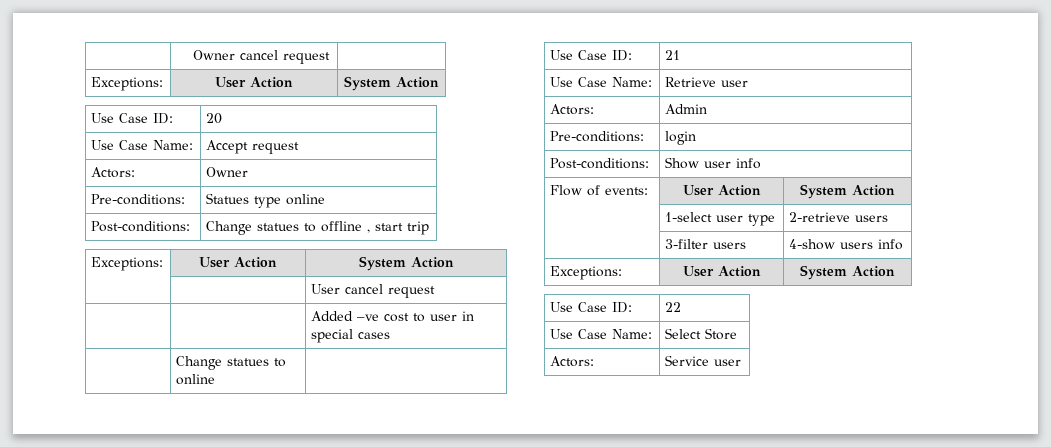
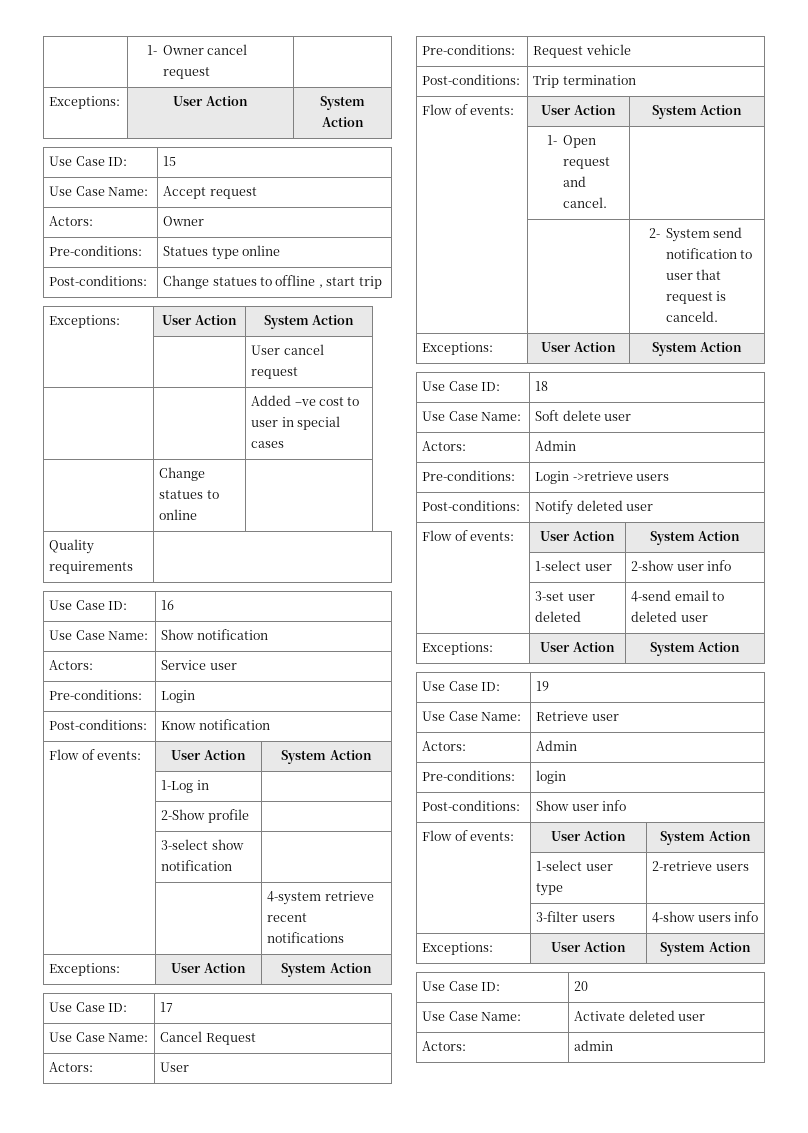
- | Owner cancel request |
+ | 1- Owner cancel request |
- Use Case ID: | 20
+ Use Case ID: | 15
- Use Case ID: | 21
+ Quality requirements |
+ Use Case ID: | 16
+ Use Case Name: | Show notification
+ Actors: | Service user
+ Pre-conditions: | Login
+ Post-conditions: | Know notification
+ Flow of events: | User Action | System Action
+ | 1-Log in |
+ | 2-Show profile |
+ | 3-select show notification |
+ | | 4-system retrieve recent notifications
+ Exceptions: | User Action | System Action
+ Use Case ID: | 17
+ Use Case Name: | Cancel Request
+ Actors: | User
+ Pre-conditions: | Request vehicle
+ Post-conditions: | Trip termination
+ Flow of events: | User Action | System Action
+ | 1- Open request and cancel. |
+ | | 2- System send notification to user that request is canceld.
+ Exceptions: | User Action | System Action
+ Use Case ID: | 18
+ Use Case Name: | Soft delete user
+ Actors: | Admin
+ Pre-conditions: | Login ->retrieve users
+ Post-conditions: | Notify deleted user
+ Flow of events: | User Action | System Action
+ | 1-select user | 2-show user info
+ | 3-set user deleted | 4-send email to deleted user
+ Exceptions: | User Action | System Action
+ Use Case ID: | 19
- Use Case ID: | 22
- Use Case Name: | Select Store
- Actors: | Service user
+ Use Case ID: | 20
+ Use Case Name: | Activate deleted user
+ Actors: | admin

